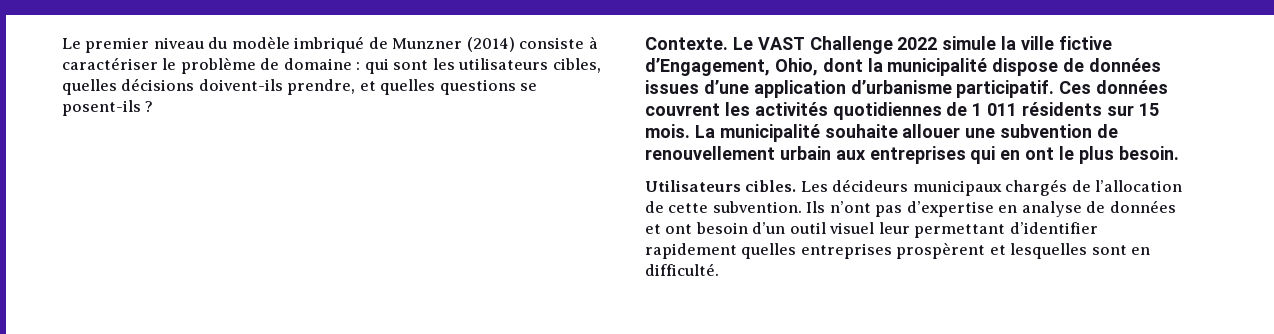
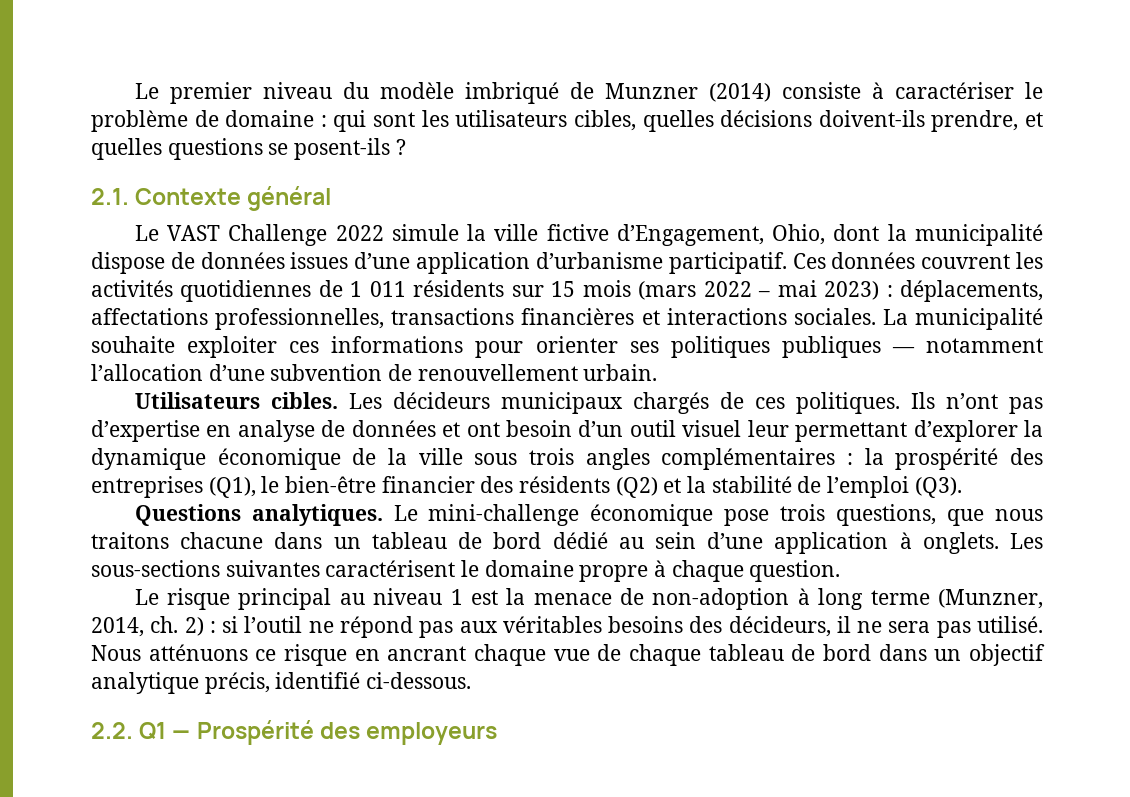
- Contexte. Le VAST Challenge 2022 simule la ville fictive d’Engagement, Ohio, dont la municipalité dispose de données issues d’une application d’urbanisme participatif.
+ 2.1. Contexte général
+ Le VAST Challenge 2022 simule la ville fictive d’Engagement, Ohio, dont la municipalité dispose de données issues d’une application d’urbanisme participatif.
- Ces données couvrent les activités quotidiennes de 1 011 résidents sur 15 mois. La municipalité souhaite allouer une subvention de renouvellement urbain aux entreprises qui en ont le plus besoin.
+ Ces données couvrent les activités quotidiennes de 1 011 résidents sur 15 mois (mars 2022 – mai 2023) : déplacements, affectations professionnelles, transactions financières et interactions sociales. La municipalité souhaite exploiter ces informations pour orienter ses politiques publiques — notamment l’allocation d’une subvention de renouvellement urbain.
- Les décideurs municipaux chargés de l’allocation de cette subvention.
+ Les décideurs municipaux chargés de ces politiques.
- Ils n’ont pas d’expertise en analyse de données et ont besoin d’un outil visuel leur permettant d’identifier rapidement quelles entreprises prospèrent et lesquelles sont en difficulté.
+ Ils n’ont pas d’expertise en analyse de données et ont besoin d’un outil visuel leur permettant d’explorer la dynamique économique de la ville sous trois angles complémentaires : la prospérité des entreprises (Q1), le bien-être financier des résidents (Q2) et la stabilité de l’emploi (Q3).
+ Questions analytiques. Le mini-challenge économique pose trois questions, que nous traitons chacune dans un tableau de bord dédié au sein d’une application à onglets. Les sous-sections suivantes caractérisent le domaine propre à chaque question.
+ Le risque principal au niveau 1 est la menace de non-adoption à long terme (Munzner, 2014, ch. 2) : si l’outil ne répond pas aux véritables besoins des décideurs, il ne sera pas utilisé. Nous atténuons ce risque en ancrant chaque vue de chaque tableau de bord dans un objectif analytique précis, identifié ci-dessous.
+ 2.2. Q1 — Prospérité des employeurs

